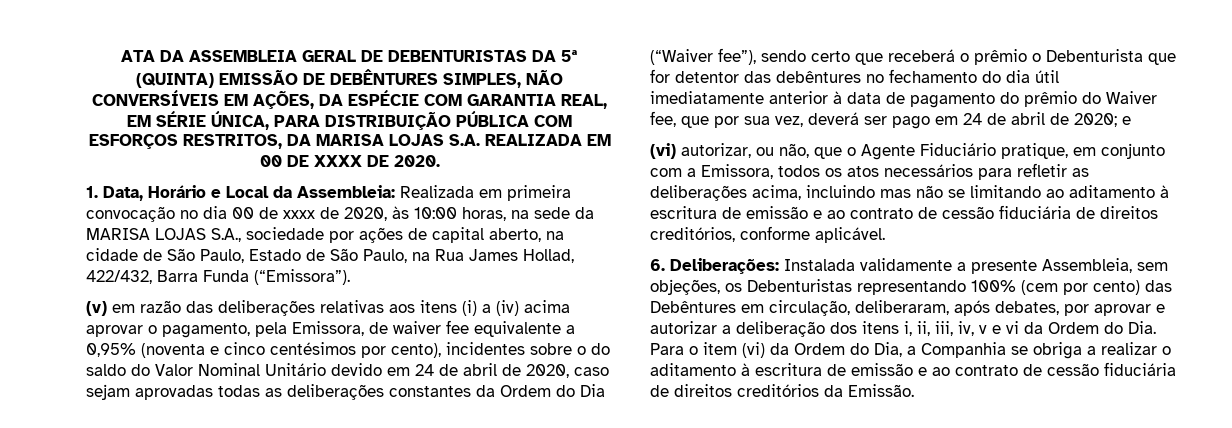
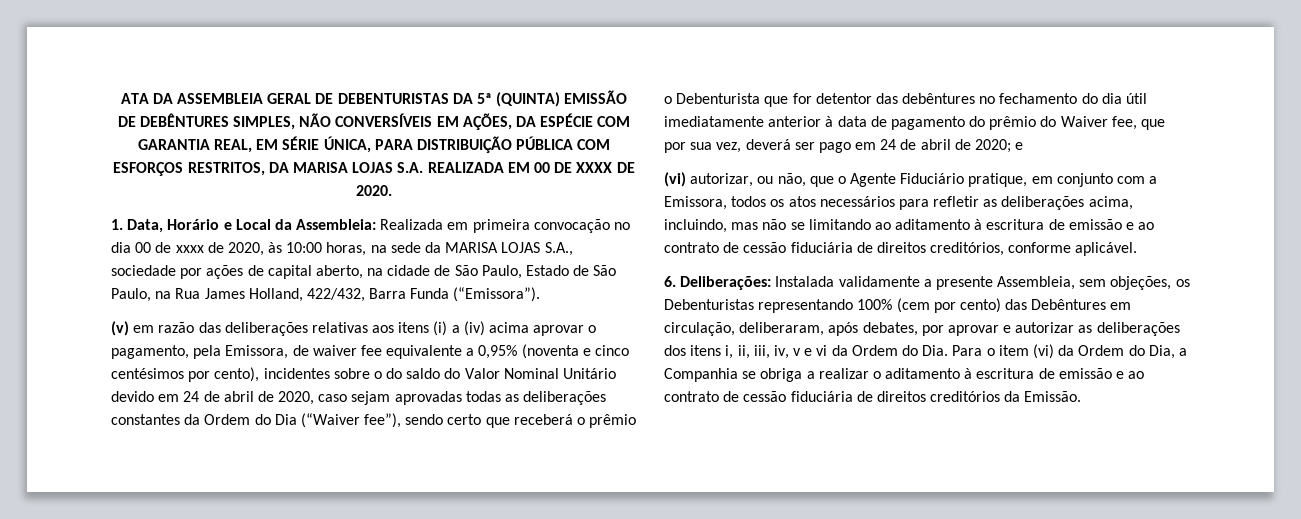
- 1. Data, Horário e Local da Assembleia: Realizada em primeira convocação no dia 00 de xxxx de 2020, às 10:00 horas, na sede da MARISA LOJAS S.A., sociedade por ações de capital aberto, na cidade de São Paulo, Estado de São Paulo, na Rua James Hollad, 422/432, Barra Funda (“Emissora”).
+ 1. Data, Horário e Local da Assembleia: Realizada em primeira convocação no dia 00 de xxxx de 2020, às 10:00 horas, na sede da MARISA LOJAS S.A., sociedade por ações de capital aberto, na cidade de São Paulo, Estado de São Paulo, na Rua James Holland, 422/432, Barra Funda (“Emissora”).
- (vi) autorizar, ou não, que o Agente Fiduciário pratique, em conjunto com a Emissora, todos os atos necessários para refletir as deliberações acima, incluindo mas não se limitando ao aditamento à escritura de emissão e ao contrato de cessão fiduciária de direitos creditórios, conforme aplicável.
+ (vi) autorizar, ou não, que o Agente Fiduciário pratique, em conjunto com a Emissora, todos os atos necessários para refletir as deliberações acima, incluindo, mas não se limitando ao aditamento à escritura de emissão e ao contrato de cessão fiduciária de direitos creditórios, conforme aplicável.
- Instalada validamente a presente Assembleia, sem objeções, os Debenturistas representando 100% (cem por cento) das Debêntures em circulação, deliberaram, após debates, por aprovar e autorizar a deliberação dos itens i, ii, iii, iv, v e vi da Ordem do Dia. Para o item (vi) da Ordem do Dia, a Companhia se obriga a realizar o aditamento à escritura de emissão e ao contrato de cessão fiduciária de direitos creditórios da Emissão.
+ Instalada validamente a presente Assembleia, sem objeções, os Debenturistas representando 100% (cem por cento) das Debêntures em circulação, deliberaram, após debates, por aprovar e autorizar as deliberações dos itens i, ii, iii, iv, v e vi da Ordem do Dia. Para o item (vi) da Ordem do Dia, a Companhia se obriga a realizar o aditamento à escritura de emissão e ao contrato de cessão fiduciária de direitos creditórios da Emissão.

